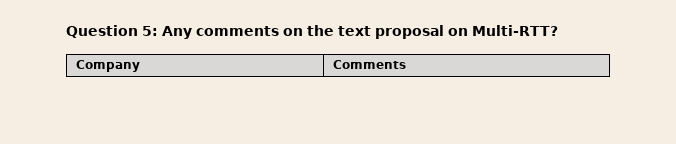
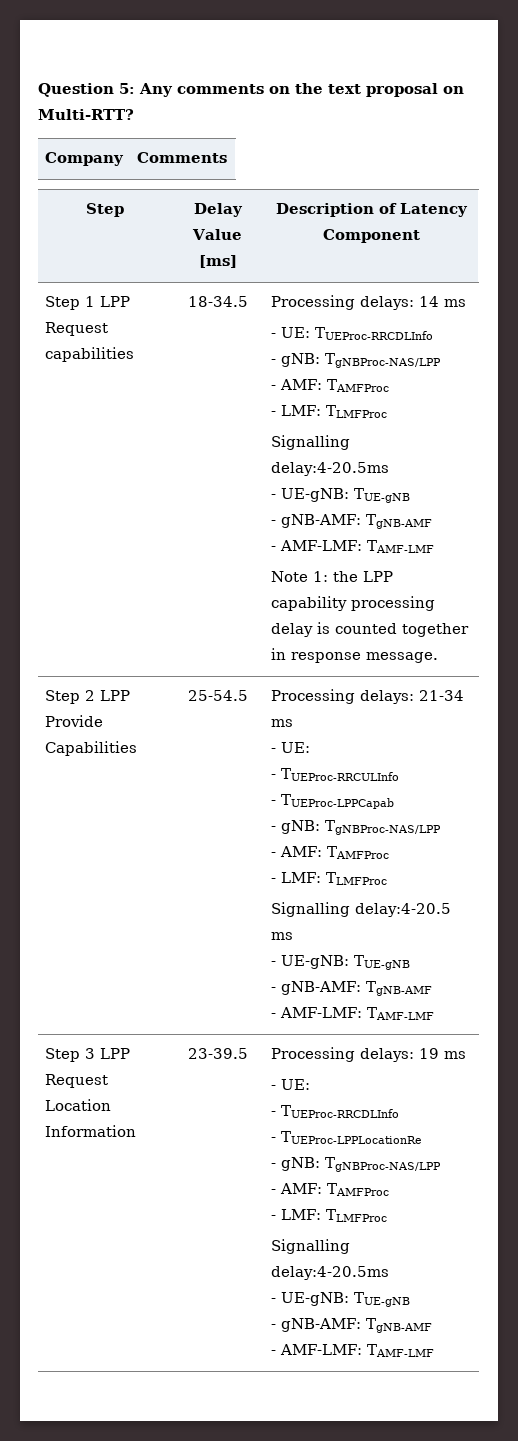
+ Step | Delay Value [ms] | Description of Latency Component
+ Step 1 LPP Request capabilities | 18-34.5 | Processing delays: 14 ms
+ - UE: TUEProc-RRCDLInfo
+ - gNB: TgNBProc-NAS/LPP
+ - AMF: TAMFProc
+ - LMF: TLMFProc
+ Signalling delay:4-20.5ms
+ - UE-gNB: TUE-gNB
+ - gNB-AMF: TgNB-AMF
+ - AMF-LMF: TAMF-LMF
+ Note 1: the LPP capability processing delay is counted together in response message.
+ Step 2 LPP Provide Capabilities | 25-54.5 | Processing delays: 21-34 ms
+ - UE:
+ - TUEProc-RRCULInfo
+ - TUEProc-LPPCapab
+ - gNB: TgNBProc-NAS/LPP
+ - AMF: TAMFProc
+ - LMF: TLMFProc
+ Signalling delay:4-20.5 ms
+ - UE-gNB: TUE-gNB
+ - gNB-AMF: TgNB-AMF
+ - AMF-LMF: TAMF-LMF
+ Step 3 LPP Request Location Information | 23-39.5 | Processing delays: 19 ms
+ - UE:
+ - TUEProc-RRCDLInfo
+ - TUEProc-LPPLocationRe
+ - gNB: TgNBProc-NAS/LPP
+ - AMF: TAMFProc
+ - LMF: TLMFProc
+ Signalling delay:4-20.5ms
+ - UE-gNB: TUE-gNB
+ - gNB-AMF: TgNB-AMF
+ - AMF-LMF: TAMF-LMF

